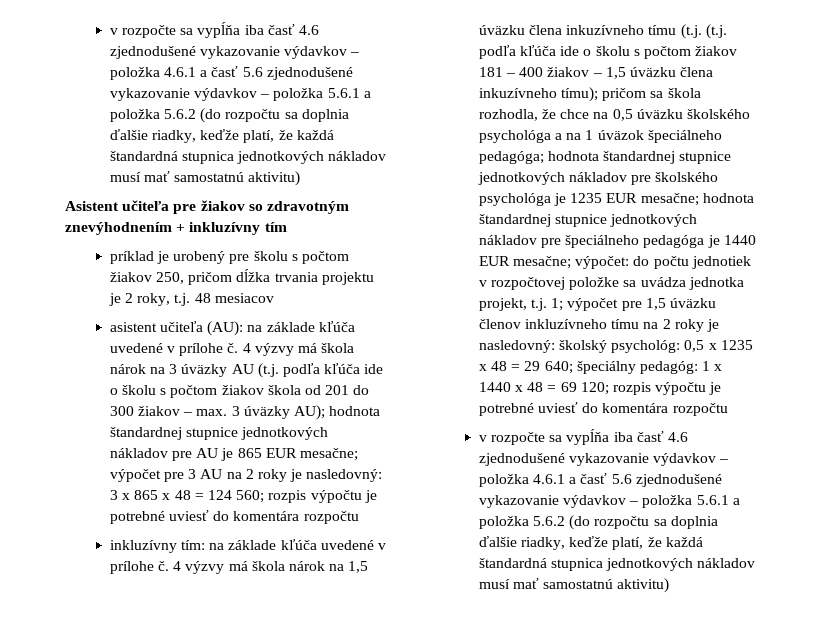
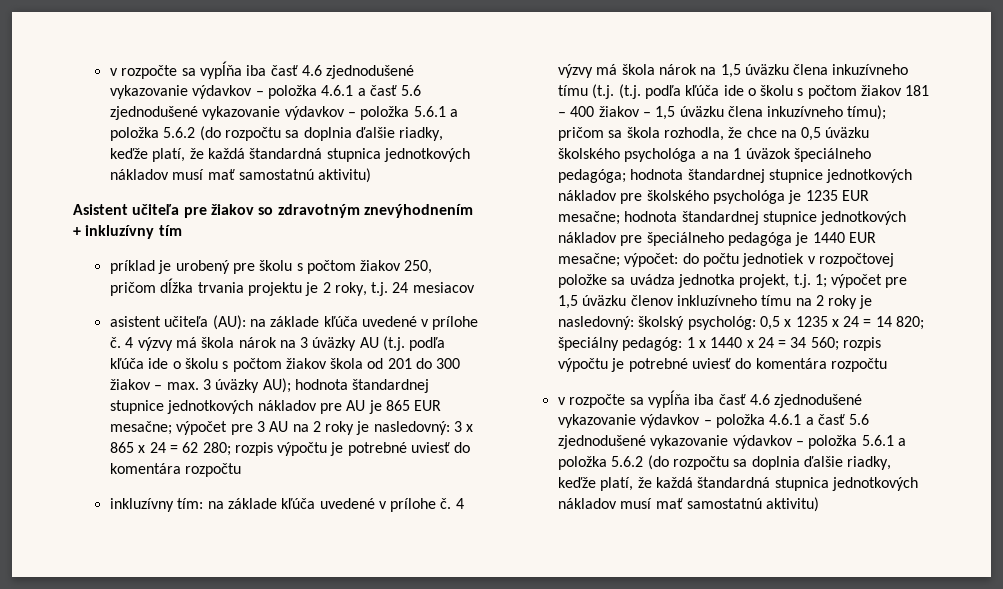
- príklad je urobený pre školu s počtom žiakov 250, pričom dĺžka trvania projektu je 2 roky, t.j. 48 mesiacov
+ príklad je urobený pre školu s počtom žiakov 250, pričom dĺžka trvania projektu je 2 roky, t.j. 24 mesiacov
- 3 x 865 x 48 = 124 560;
+ 3 x 865 x 24 = 62 280;
- 0,5 x 1235 x 48 = 29 640;
+ 0,5 x 1235 x 24 = 14 820;
- 1 x 1440 x 48 = 69 120;
+ 1 x 1440 x 24 = 34 560;

